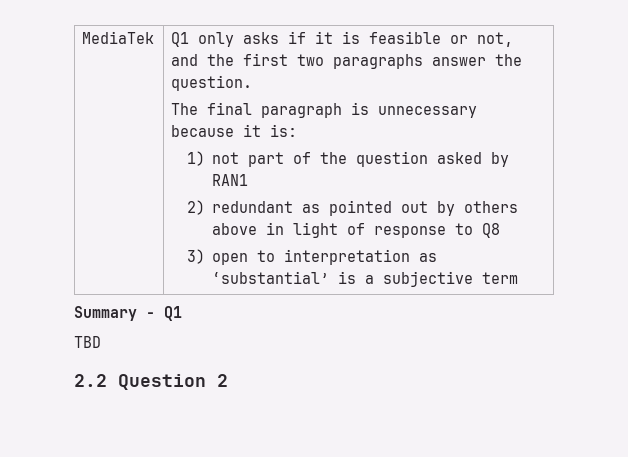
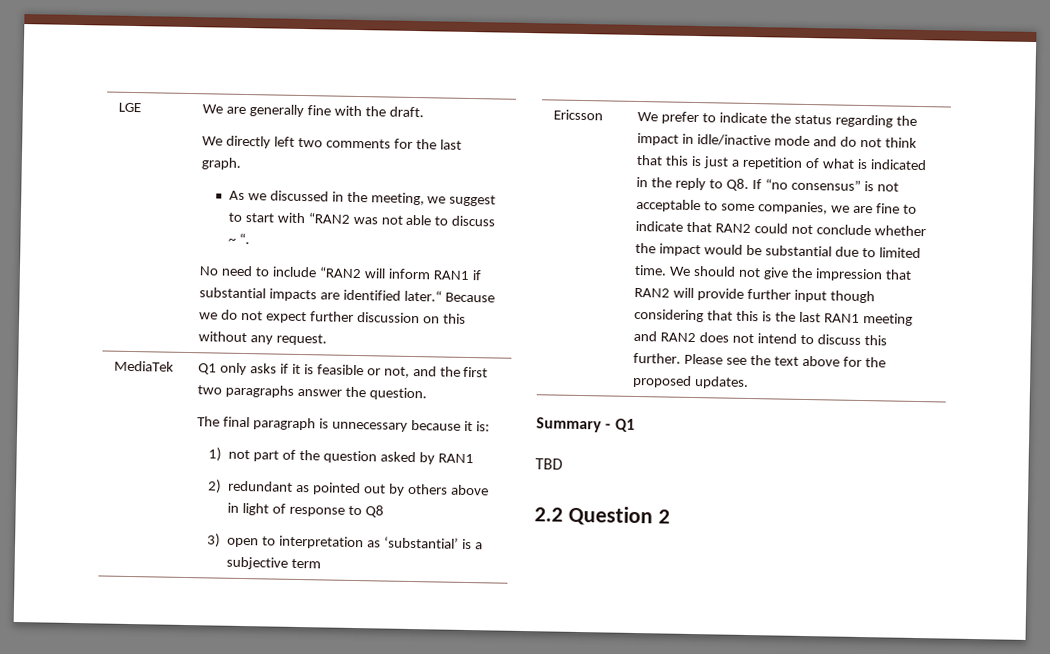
+ LGE | We are generally fine with the draft.
+ We directly left two comments for the last graph.
+ As we discussed in the meeting, we suggest to start with “RAN2 was not able to discuss ~ “.
+ No need to include “RAN2 will inform RAN1 if substantial impacts are identified later.“ Because we do not expect further discussion on this without any request.
+ Ericsson | We prefer to indicate the status regarding the impact in idle/inactive mode and do not think that this is just a repetition of what is indicated in the reply to Q8. If “no consensus” is not acceptable to some companies, we are fine to indicate that RAN2 could not conclude whether the impact would be substantial due to limited time. We should not give the impression that RAN2 will provide further input though considering that this is the last RAN1 meeting and RAN2 does not intend to discuss this further. Please see the text above for the proposed updates.

